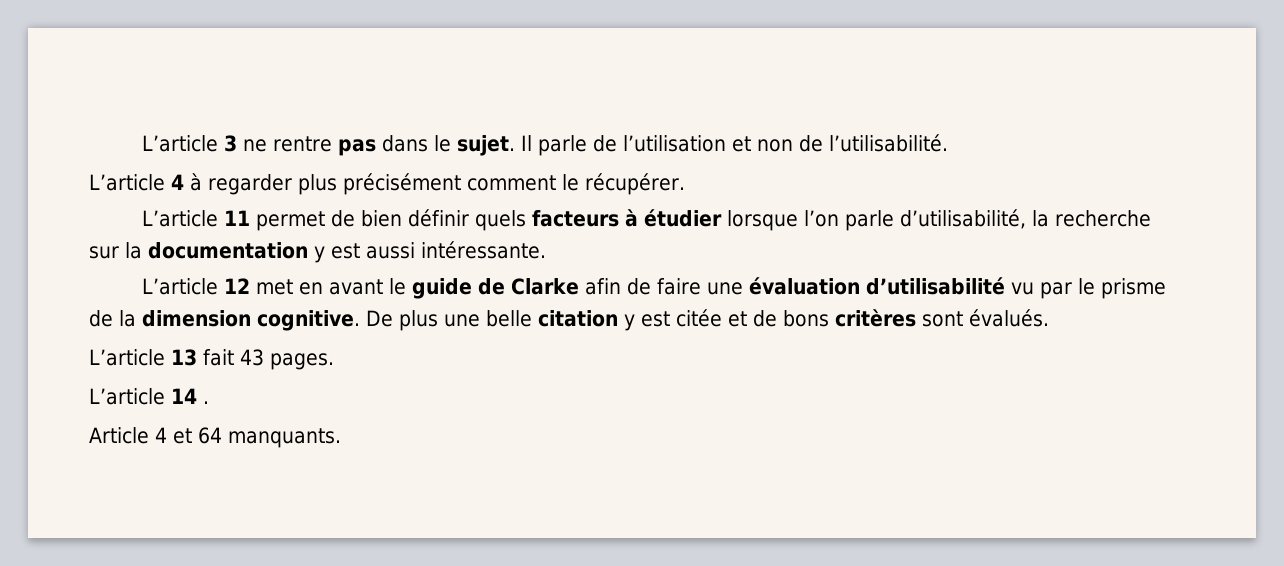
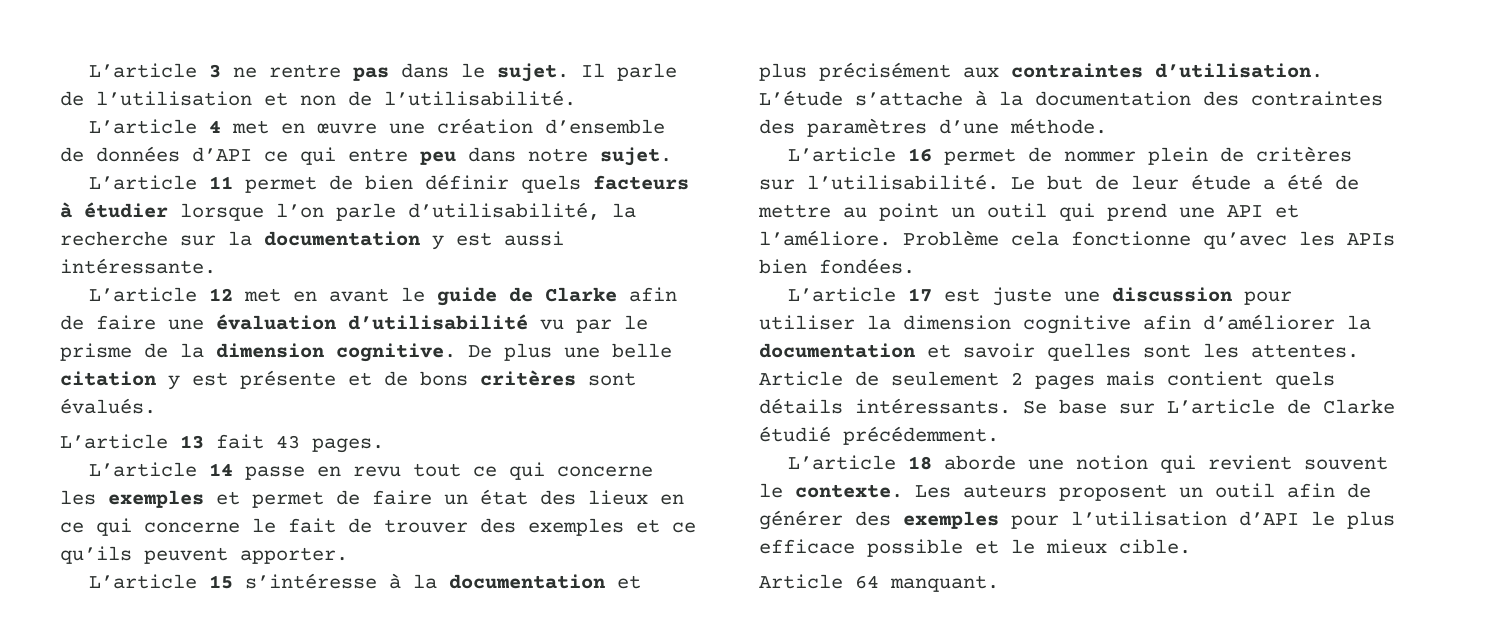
- L’article 4 à regarder plus précisément comment le récupérer.
+ L’article 4 met en œuvre une création d’ensemble de données d’API ce qui entre peu dans notre sujet.
- De plus une belle citation y est citée et de bons critères sont évalués.
+ De plus une belle citation y est présente et de bons critères sont évalués.
- L’article 14 .
- Article 4 et 64 manquants.
+ L’article 14 passe en revu tout ce qui concerne les exemples et permet de faire un état des lieux en ce qui concerne le fait de trouver des exemples et ce qu’ils peuvent apporter.
+ L’article 15 s’intéresse à la documentation et plus précisément aux contraintes d’utilisation. L’étude s’attache à la documentation des contraintes des paramètres d’une méthode.
+ L’article 16 permet de nommer plein de critères sur l’utilisabilité. Le but de leur étude a été de mettre au point un outil qui prend une API et l’améliore. Problème cela fonctionne qu’avec les APIs bien fondées.
+ L’article 17 est juste une discussion pour utiliser la dimension cognitive afin d’améliorer la documentation et savoir quelles sont les attentes. Article de seulement 2 pages mais contient quels détails intéressants. Se base sur L’article de Clarke étudié précédemment.
+ L’article 18 aborde une notion qui revient souvent le contexte. Les auteurs proposent un outil afin de générer des exemples pour l’utilisation d’API le plus efficace possible et le mieux cible.
+ Article 64 manquant.

